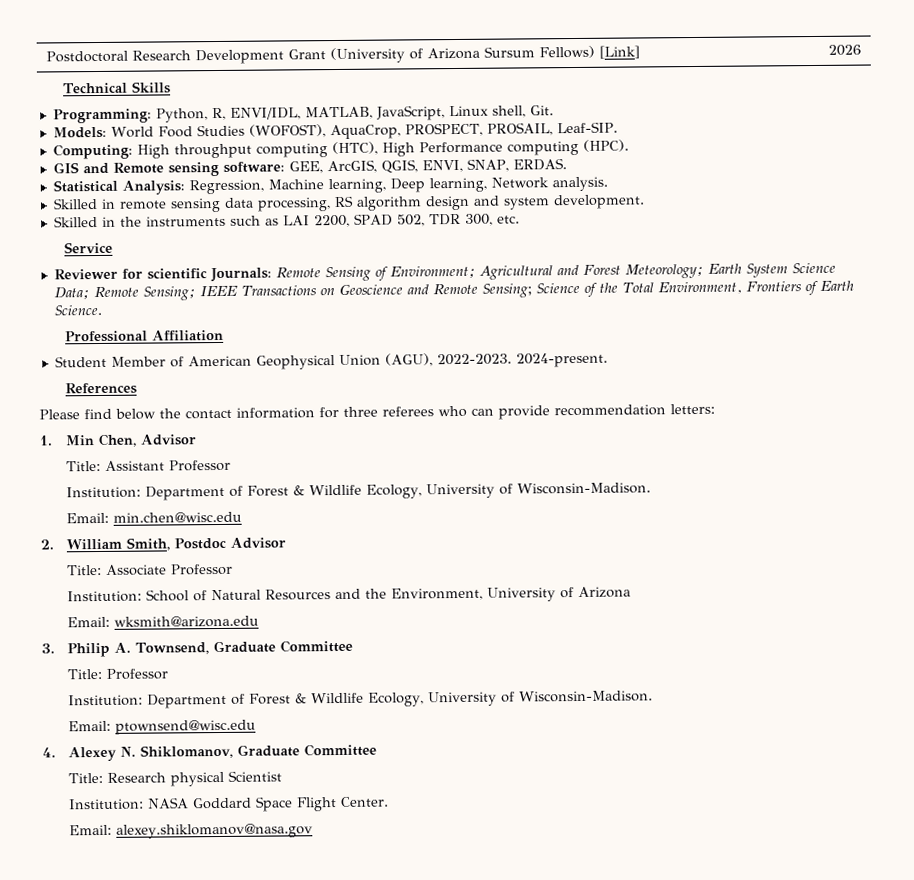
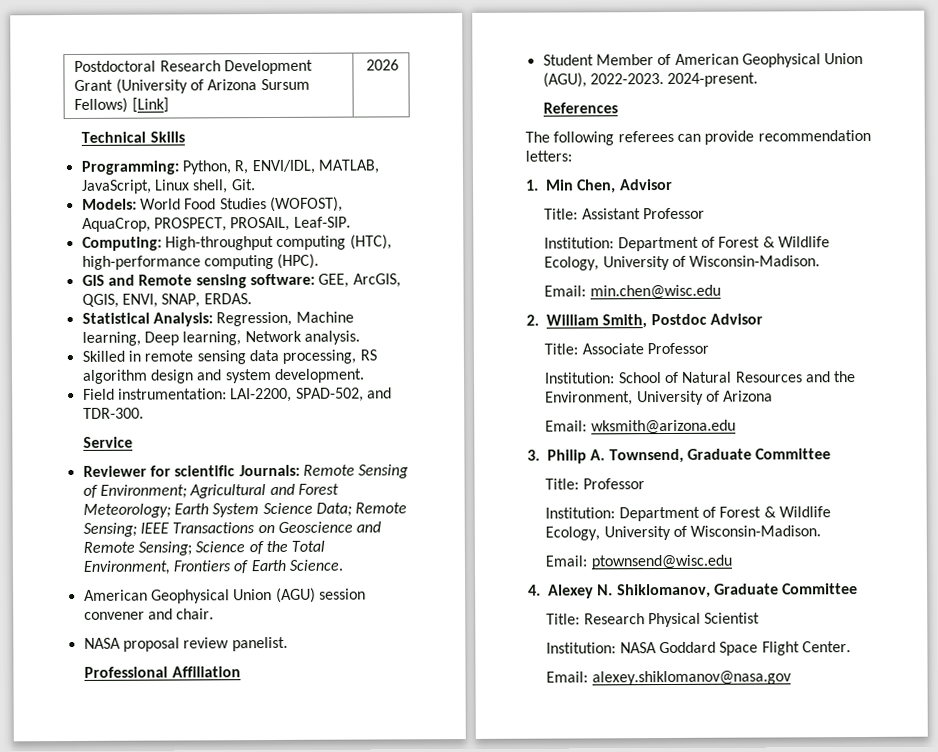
- Computing: High throughput computing (HTC), High Performance computing (HPC).
+ Computing: High-throughput computing (HTC), high-performance computing (HPC).
- Skilled in the instruments such as LAI 2200, SPAD 502, TDR 300, etc.
+ Field instrumentation: LAI-2200, SPAD-502, and TDR-300.
+ American Geophysical Union (AGU) session convener and chair.
+ NASA proposal review panelist.
- Please find below the contact information for three referees who can provide recommendation letters:
+ The following referees can provide recommendation letters:
- Title: Research physical Scientist
+ Title: Research Physical Scientist

